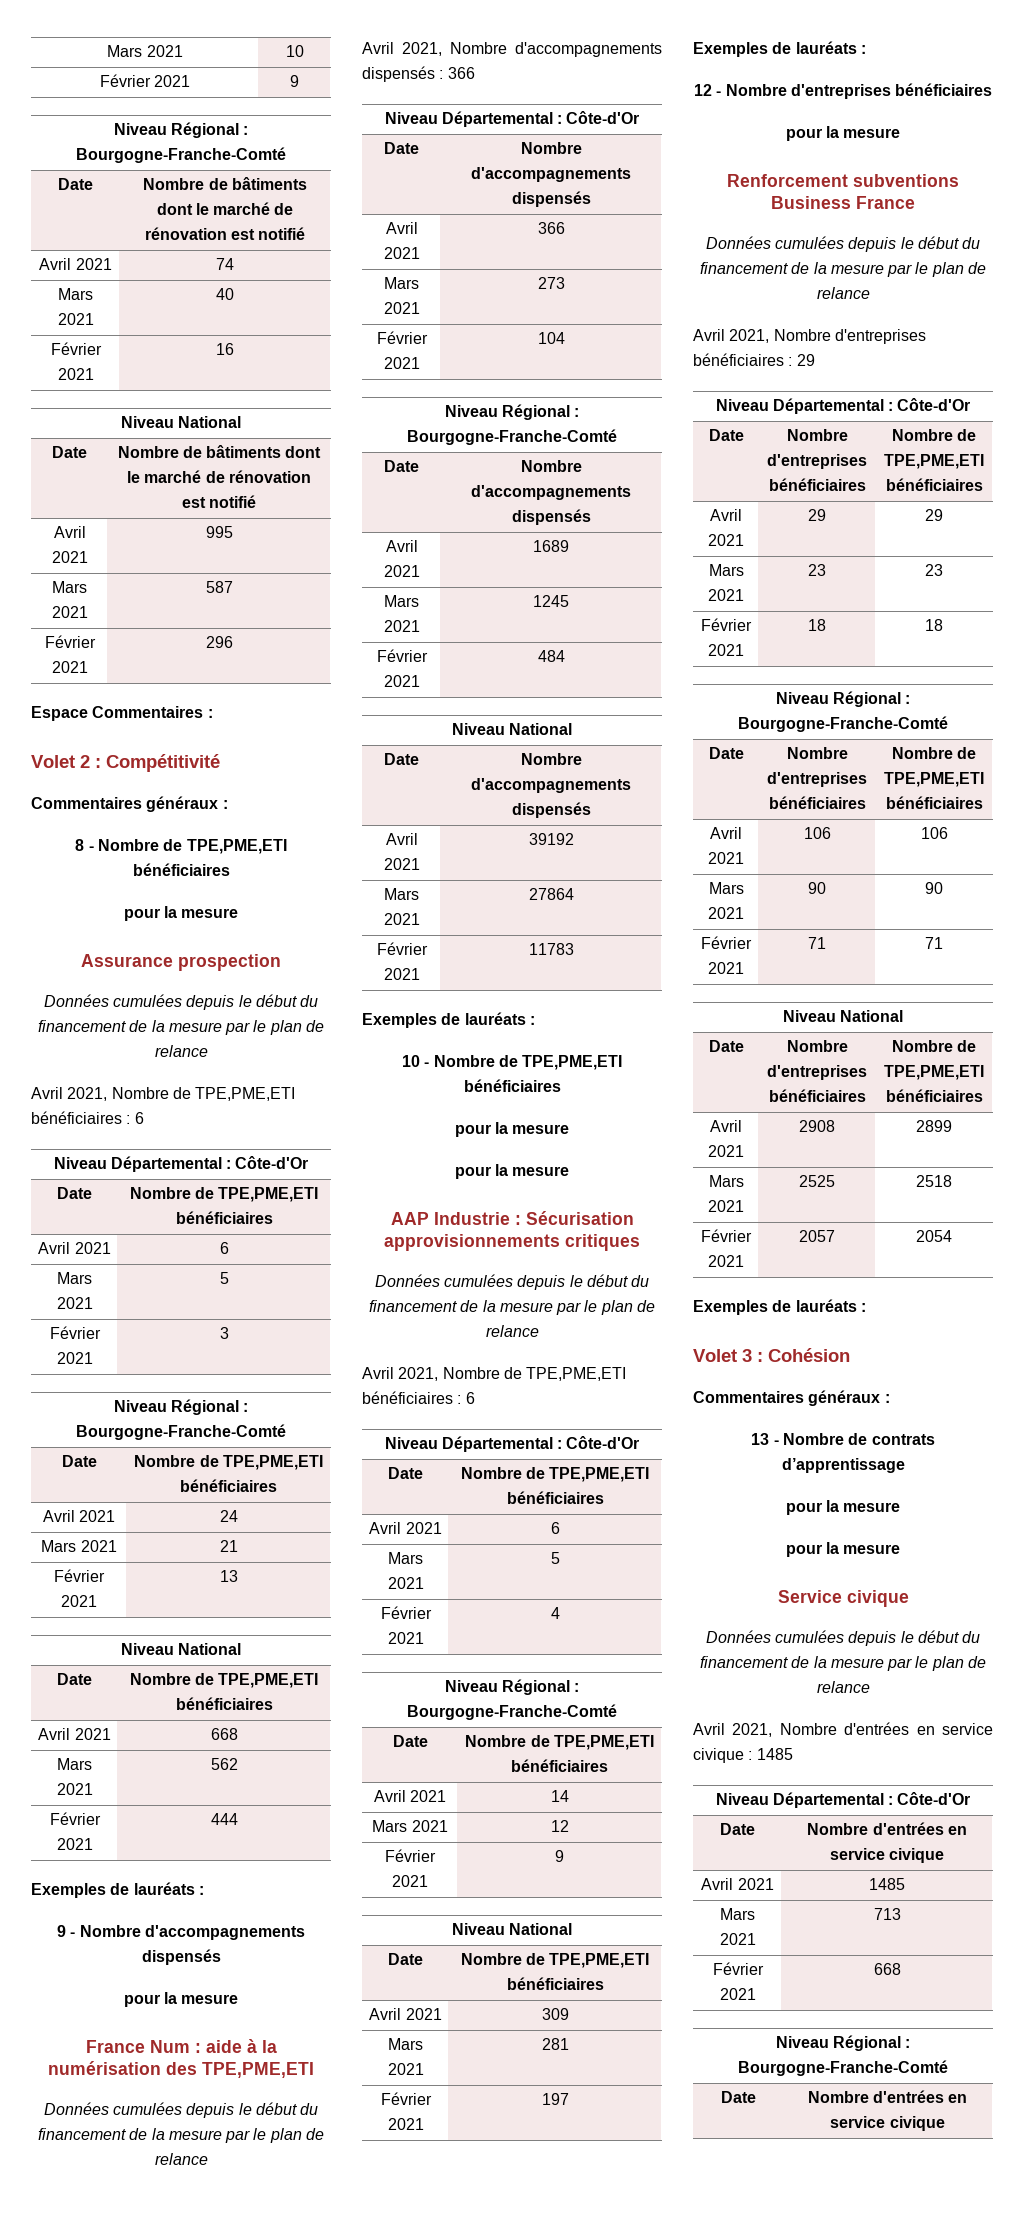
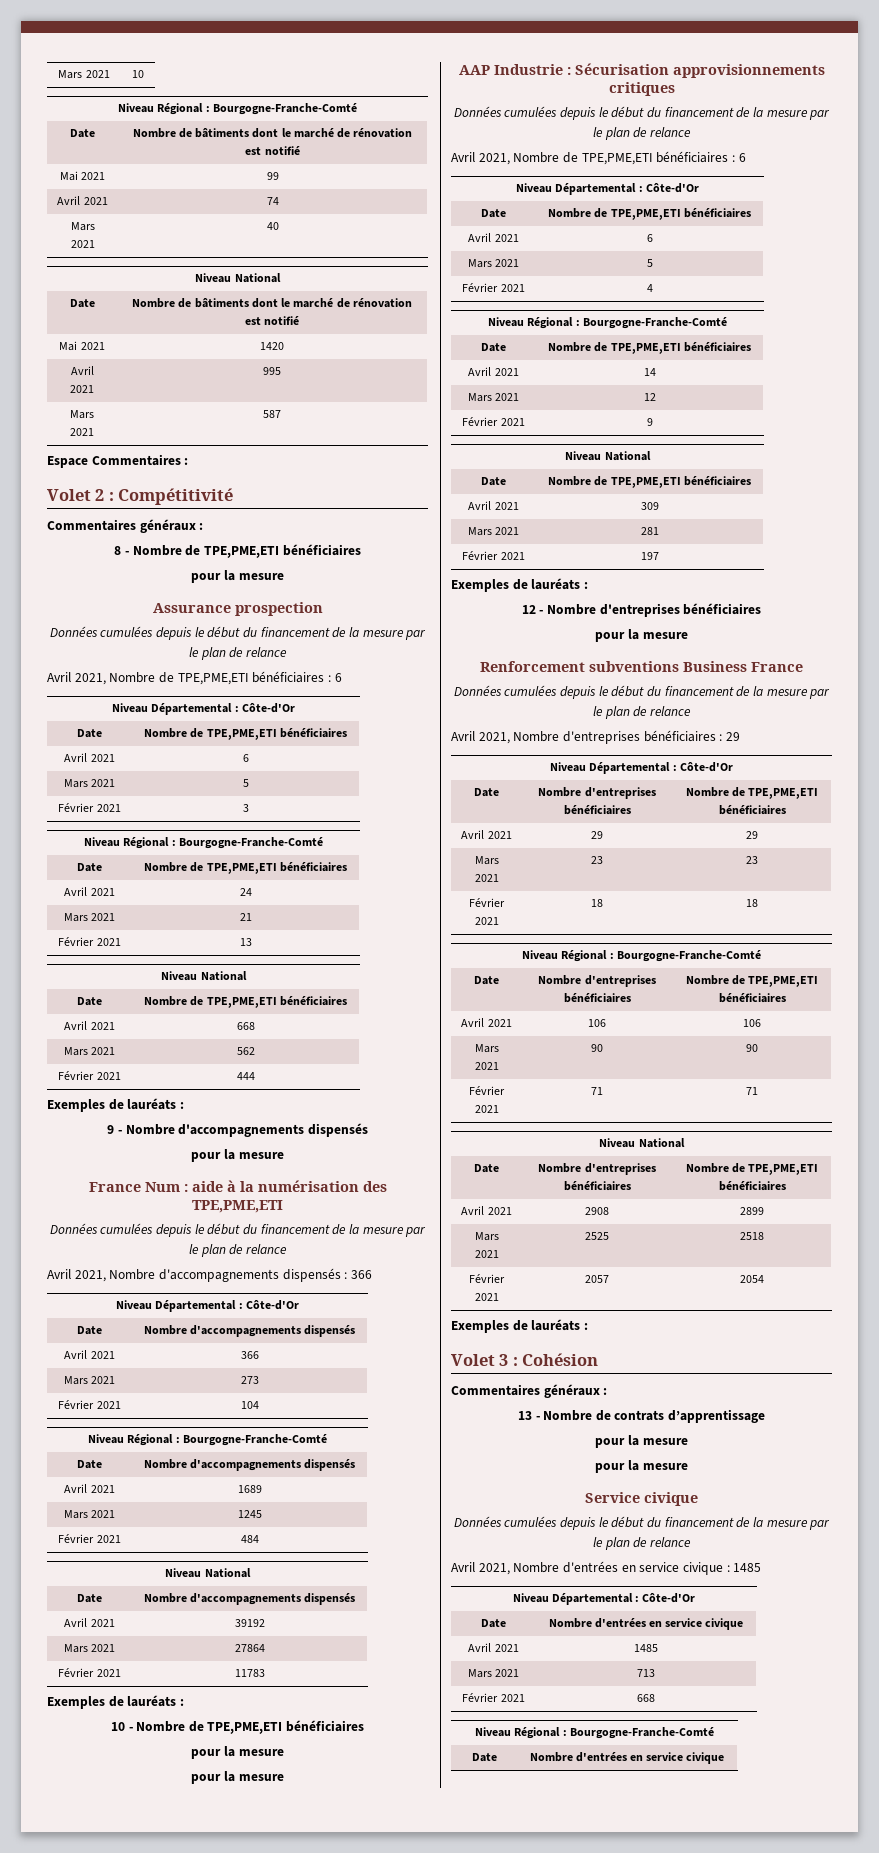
  Mars 2021 | 10
- Février 2021 | 9
+ Mai 2021 | 99
- Février 2021 | 16
+ Mai 2021 | 1420
- Février 2021 | 296

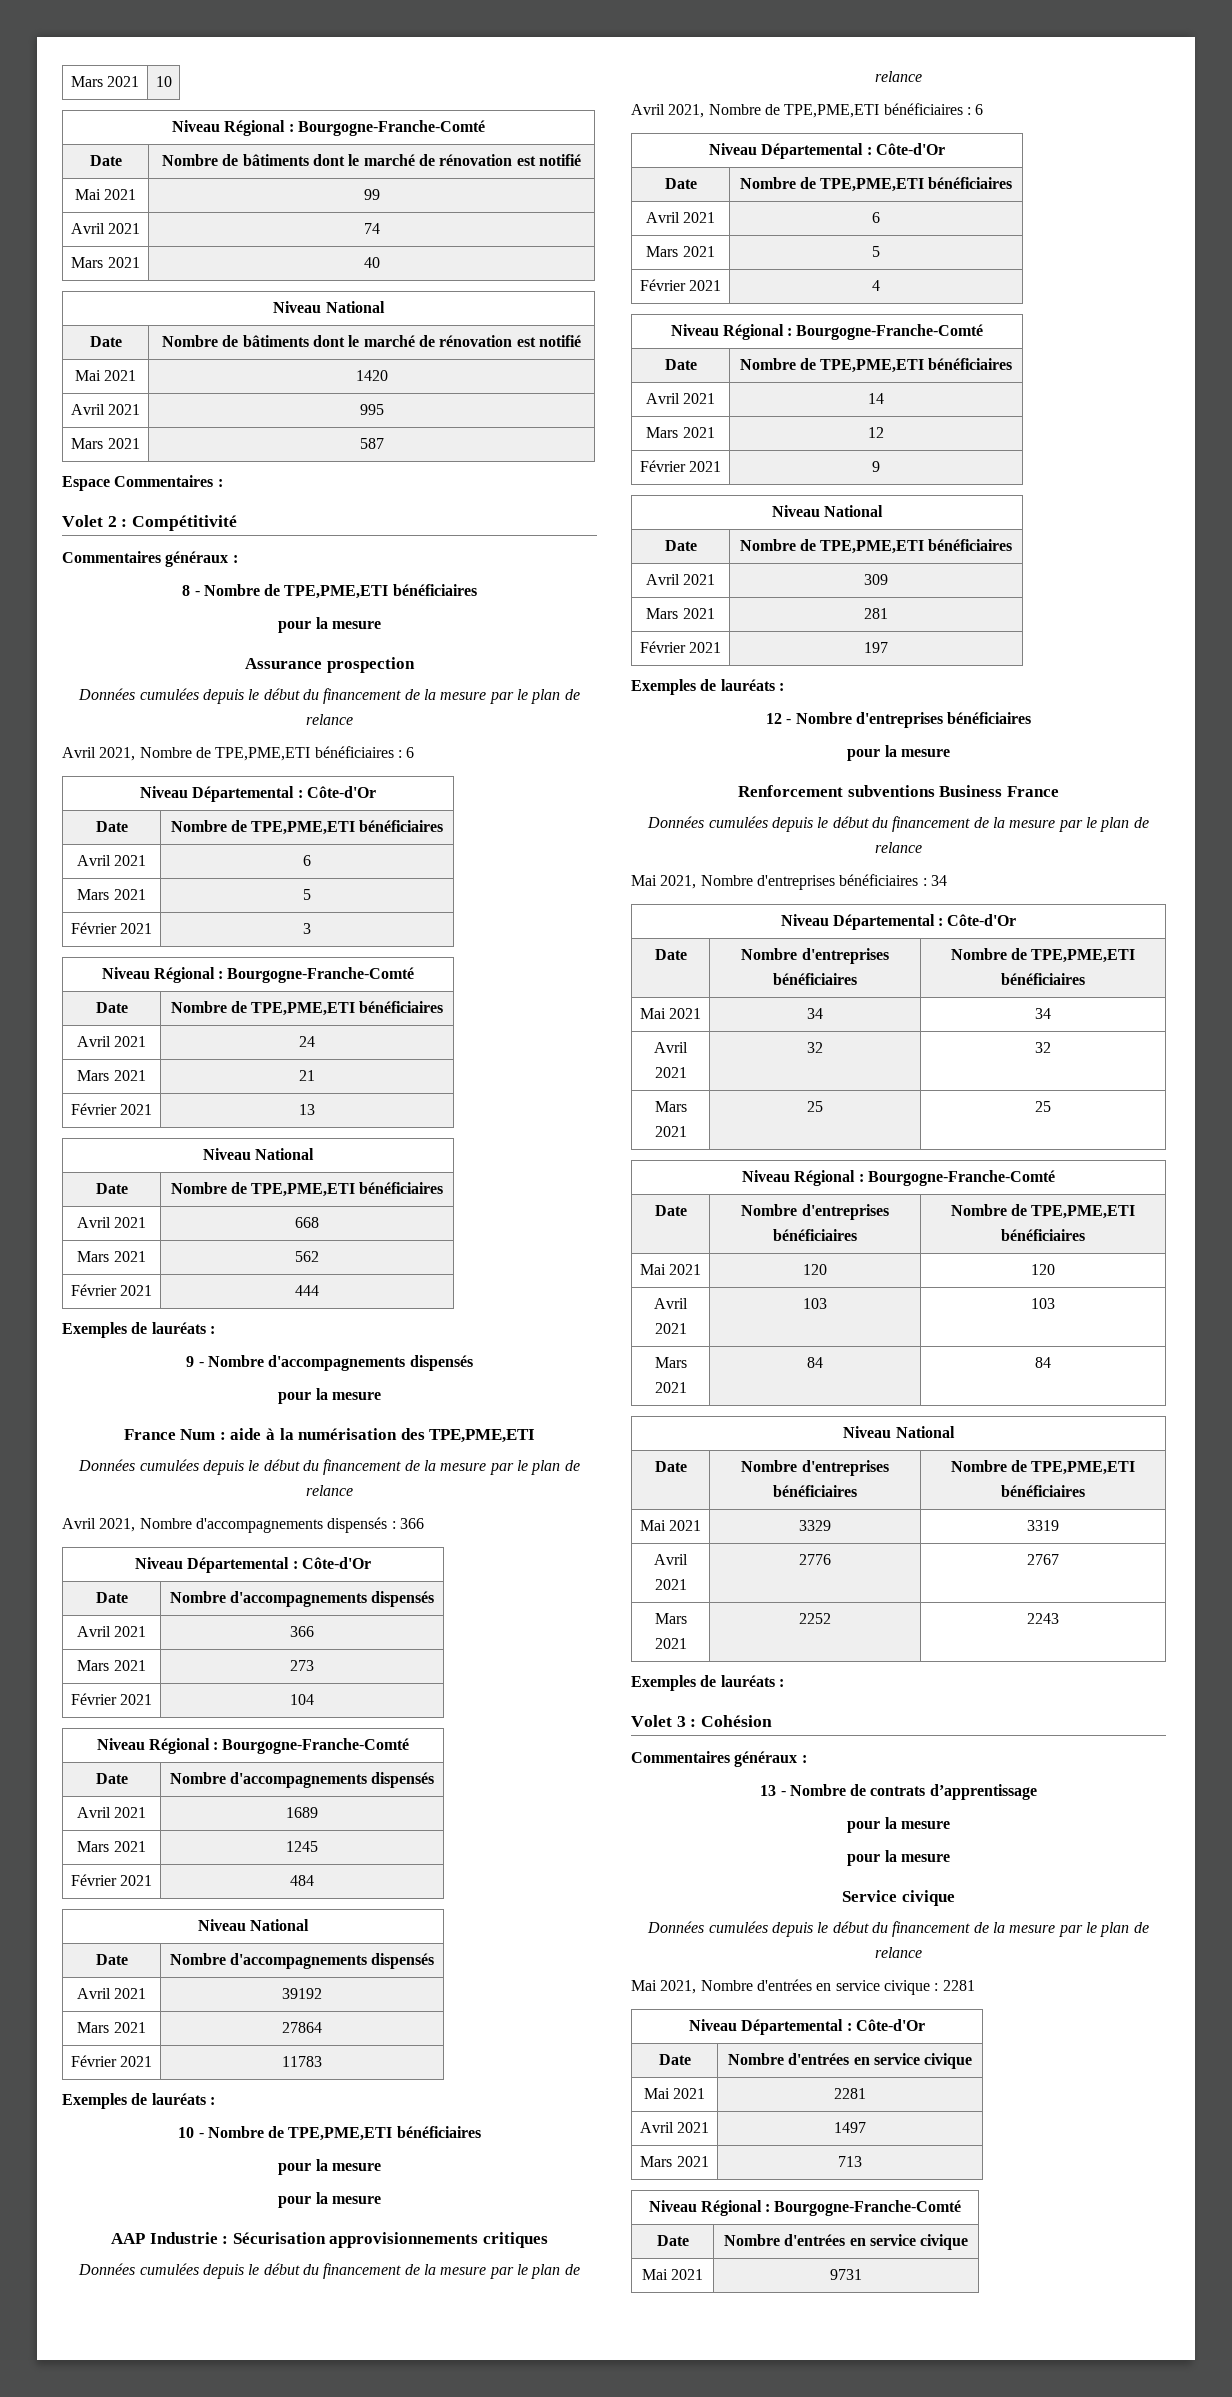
- Avril 2021, Nombre d'entreprises bénéficiaires : 29
+ Mai 2021, Nombre d'entreprises bénéficiaires : 34
- Avril 2021 | 29 | 29
- Mars 2021 | 23 | 23
- Février 2021 | 18 | 18
+ Mai 2021 | 34 | 34
+ Avril 2021 | 32 | 32
+ Mars 2021 | 25 | 25
- Avril 2021 | 106 | 106
- Mars 2021 | 90 | 90
- Février 2021 | 71 | 71
+ Mai 2021 | 120 | 120
+ Avril 2021 | 103 | 103
+ Mars 2021 | 84 | 84
- Avril 2021 | 2908 | 2899
- Mars 2021 | 2525 | 2518
- Février 2021 | 2057 | 2054
+ Mai 2021 | 3329 | 3319
+ Avril 2021 | 2776 | 2767
+ Mars 2021 | 2252 | 2243
- Avril 2021, Nombre d'entrées en service civique : 1485
+ Mai 2021, Nombre d'entrées en service civique : 2281
- Avril 2021 | 1485
+ Mai 2021 | 2281
+ Avril 2021 | 1497
- Février 2021 | 668
+ Mai 2021 | 9731

